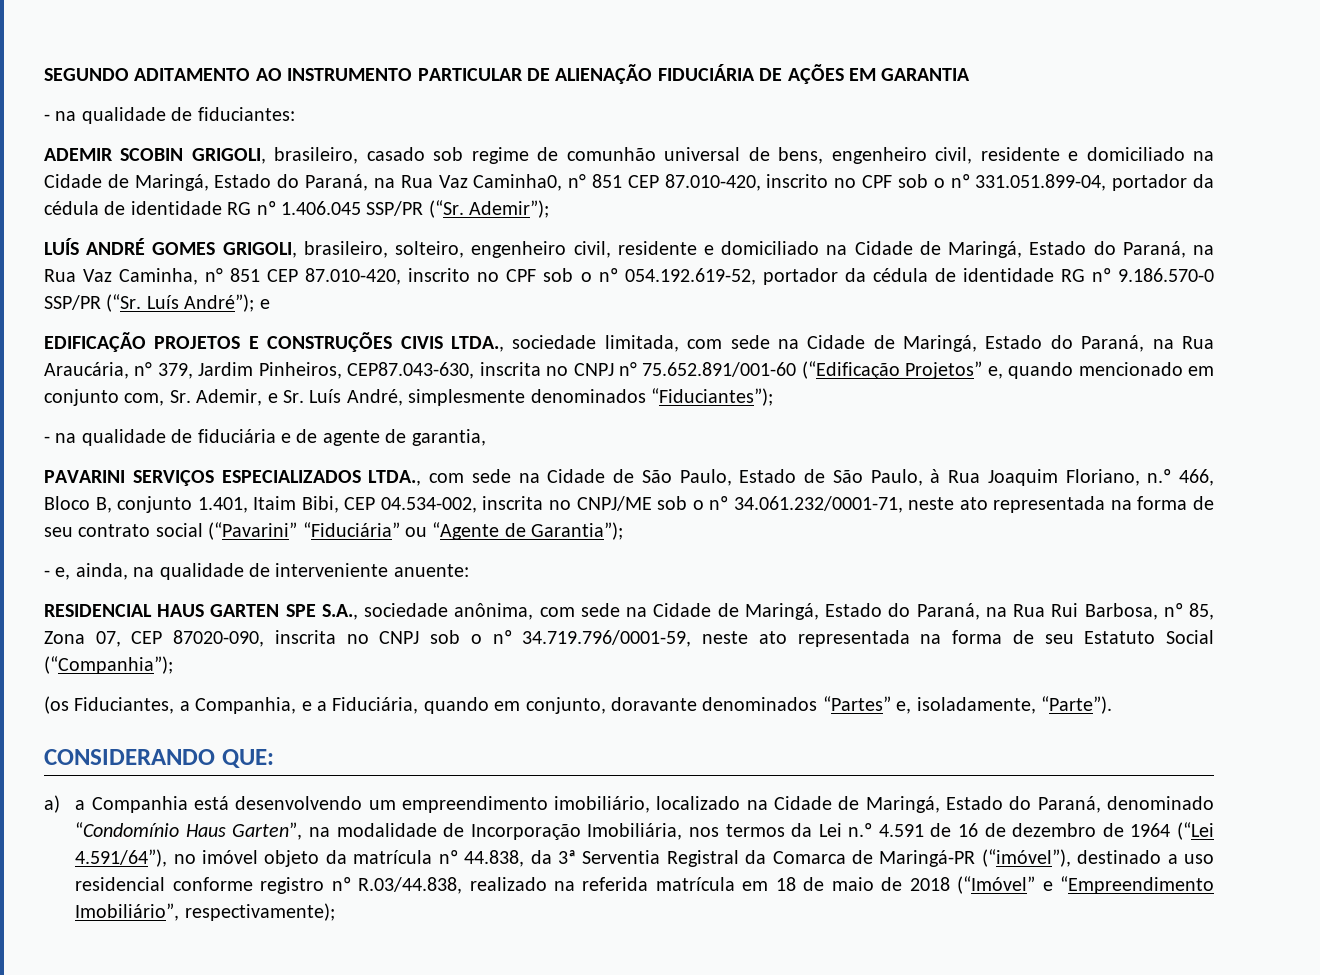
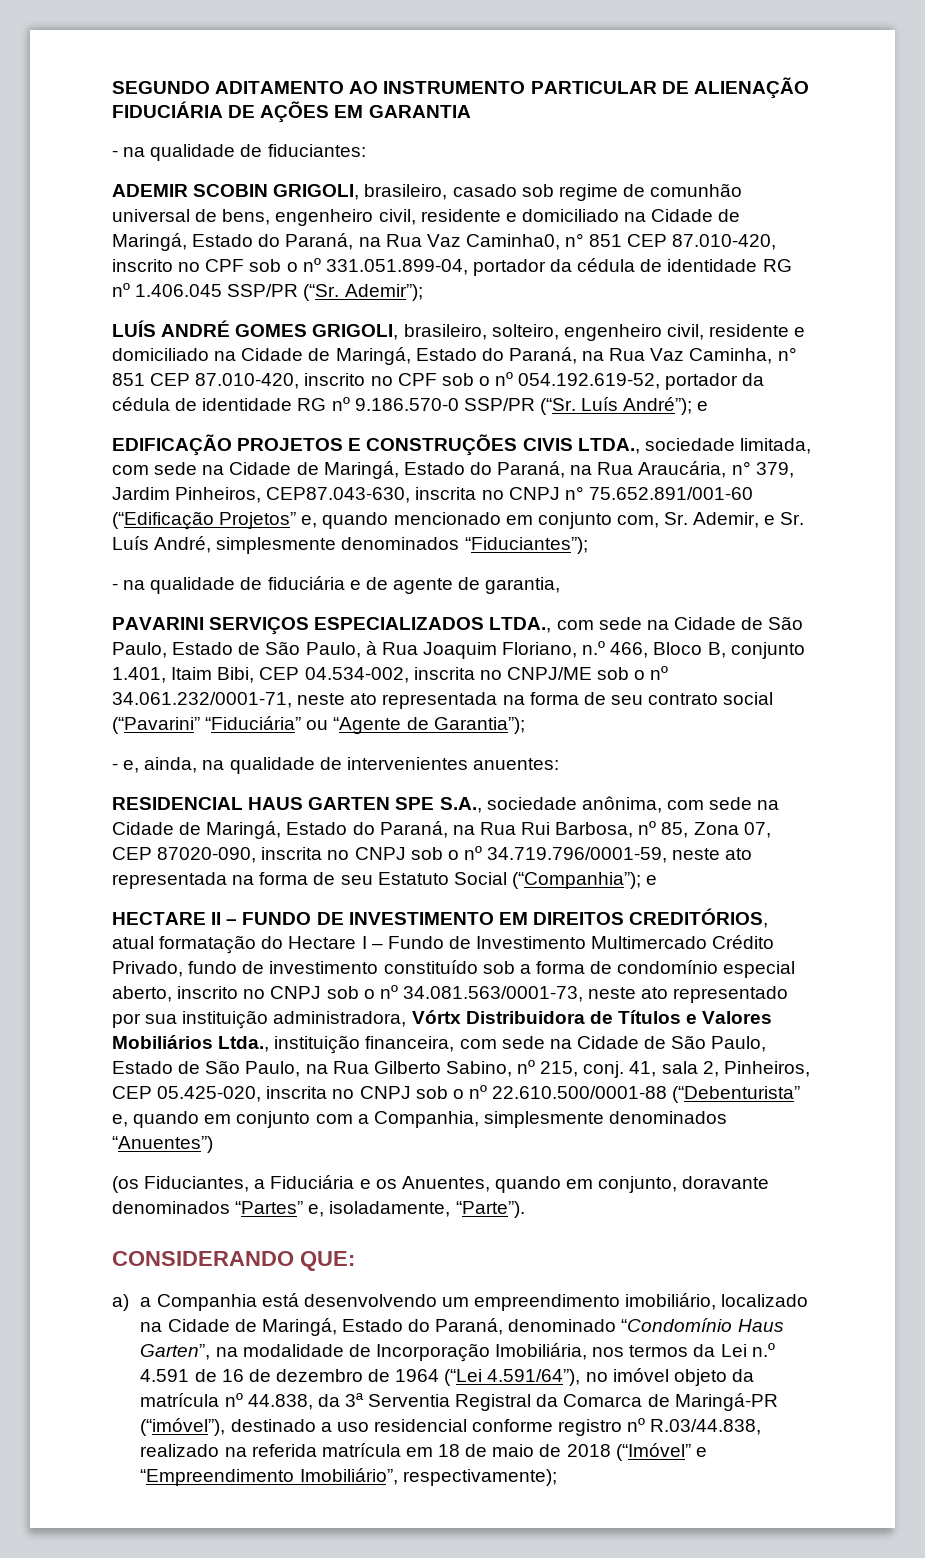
- - e, ainda, na qualidade de interveniente anuente:
+ - e, ainda, na qualidade de intervenientes anuentes:
- RESIDENCIAL HAUS GARTEN SPE S.A., sociedade anônima, com sede na Cidade de Maringá, Estado do Paraná, na Rua Rui Barbosa, nº 85, Zona 07, CEP 87020-090, inscrita no CNPJ sob o nº 34.719.796/0001-59, neste ato representada na forma de seu Estatuto Social (“Companhia”);
+ RESIDENCIAL HAUS GARTEN SPE S.A., sociedade anônima, com sede na Cidade de Maringá, Estado do Paraná, na Rua Rui Barbosa, nº 85, Zona 07, CEP 87020-090, inscrita no CNPJ sob o nº 34.719.796/0001-59, neste ato representada na forma de seu Estatuto Social (“Companhia”); e
+ HECTARE II – FUNDO DE INVESTIMENTO EM DIREITOS CREDITÓRIOS, atual formatação do Hectare I – Fundo de Investimento Multimercado Crédito Privado, fundo de investimento constituído sob a forma de condomínio especial aberto, inscrito no CNPJ sob o nº 34.081.563/0001-73, neste ato representado por sua instituição administradora, Vórtx Distribuidora de Títulos e Valores Mobiliários Ltda., instituição financeira, com sede na Cidade de São Paulo, Estado de São Paulo, na Rua Gilberto Sabino, nº 215, conj. 41, sala 2, Pinheiros, CEP 05.425-020, inscrita no CNPJ sob o nº 22.610.500/0001-88 (“Debenturista” e, quando em conjunto com a Companhia, simplesmente denominados “Anuentes”)
- (os Fiduciantes, a Companhia, e a Fiduciária, quando em conjunto, doravante denominados “Partes” e, isoladamente, “Parte”).
+ (os Fiduciantes, a Fiduciária e os Anuentes, quando em conjunto, doravante denominados “Partes” e, isoladamente, “Parte”).

